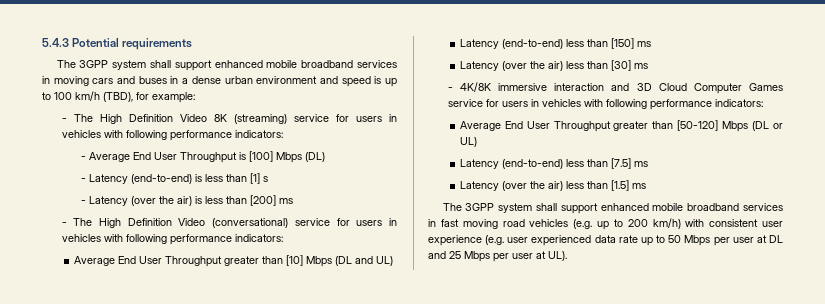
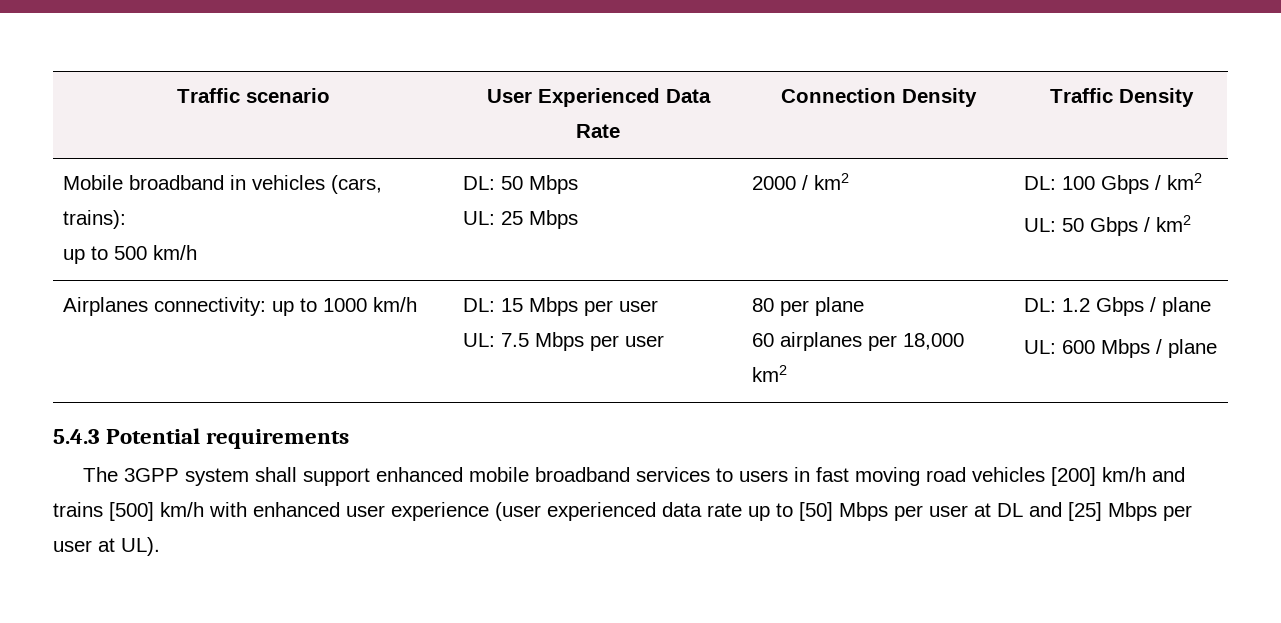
+ Traffic scenario | User Experienced Data Rate | Connection Density | Traffic Density
+ Mobile broadband in vehicles (cars, trains):
+ up to 500 km/h | DL: 50 Mbps
+ UL: 25 Mbps | 2000 / km2 | DL: 100 Gbps / km2
+ UL: 50 Gbps / km2
+ Airplanes connectivity: up to 1000 km/h | DL: 15 Mbps per user
+ UL: 7.5 Mbps per user | 80 per plane
+ 60 airplanes per 18,000 km2 | DL: 1.2 Gbps / plane
+ UL: 600 Mbps / plane
- The 3GPP system shall support enhanced mobile broadband services in moving cars and buses in a dense urban environment and speed is up to 100 km/h (TBD), for example:
- - The High Definition Video 8K (streaming) service for users in vehicles with following performance indicators:
- - Average End User Throughput is [100] Mbps (DL)
- - Latency (end-to-end) is less than [1] s
- - Latency (over the air) is less than [200] ms
- - The High Definition Video (conversational) service for users in vehicles with following performance indicators:
- Average End User Throughput greater than [10] Mbps (DL and UL)
- Latency (end-to-end) less than [150] ms
- Latency (over the air) less than [30] ms
- - 4K/8K immersive interaction and 3D Cloud Computer Games service for users in vehicles with following performance indicators:
- Average End User Throughput greater than [50-120] Mbps (DL or UL)
- Latency (end-to-end) less than [7.5] ms
- Latency (over the air) less than [1.5] ms
- The 3GPP system shall support enhanced mobile broadband services in fast moving road vehicles (e.g. up to 200 km/h) with consistent user experience (e.g. user experienced data rate up to 50 Mbps per user at DL and 25 Mbps per user at UL).
+ The 3GPP system shall support enhanced mobile broadband services to users in fast moving road vehicles [200] km/h and trains [500] km/h with enhanced user experience (user experienced data rate up to [50] Mbps per user at DL and [25] Mbps per user at UL).

